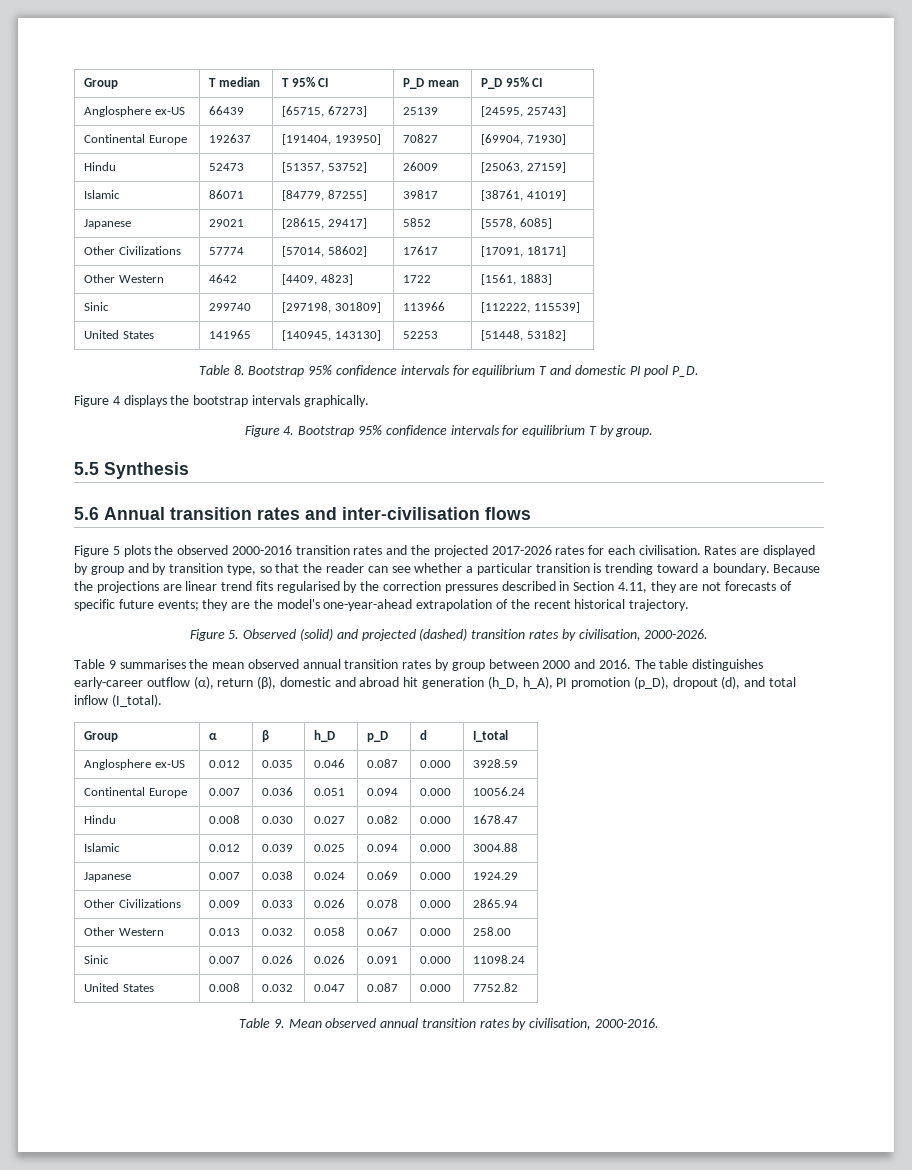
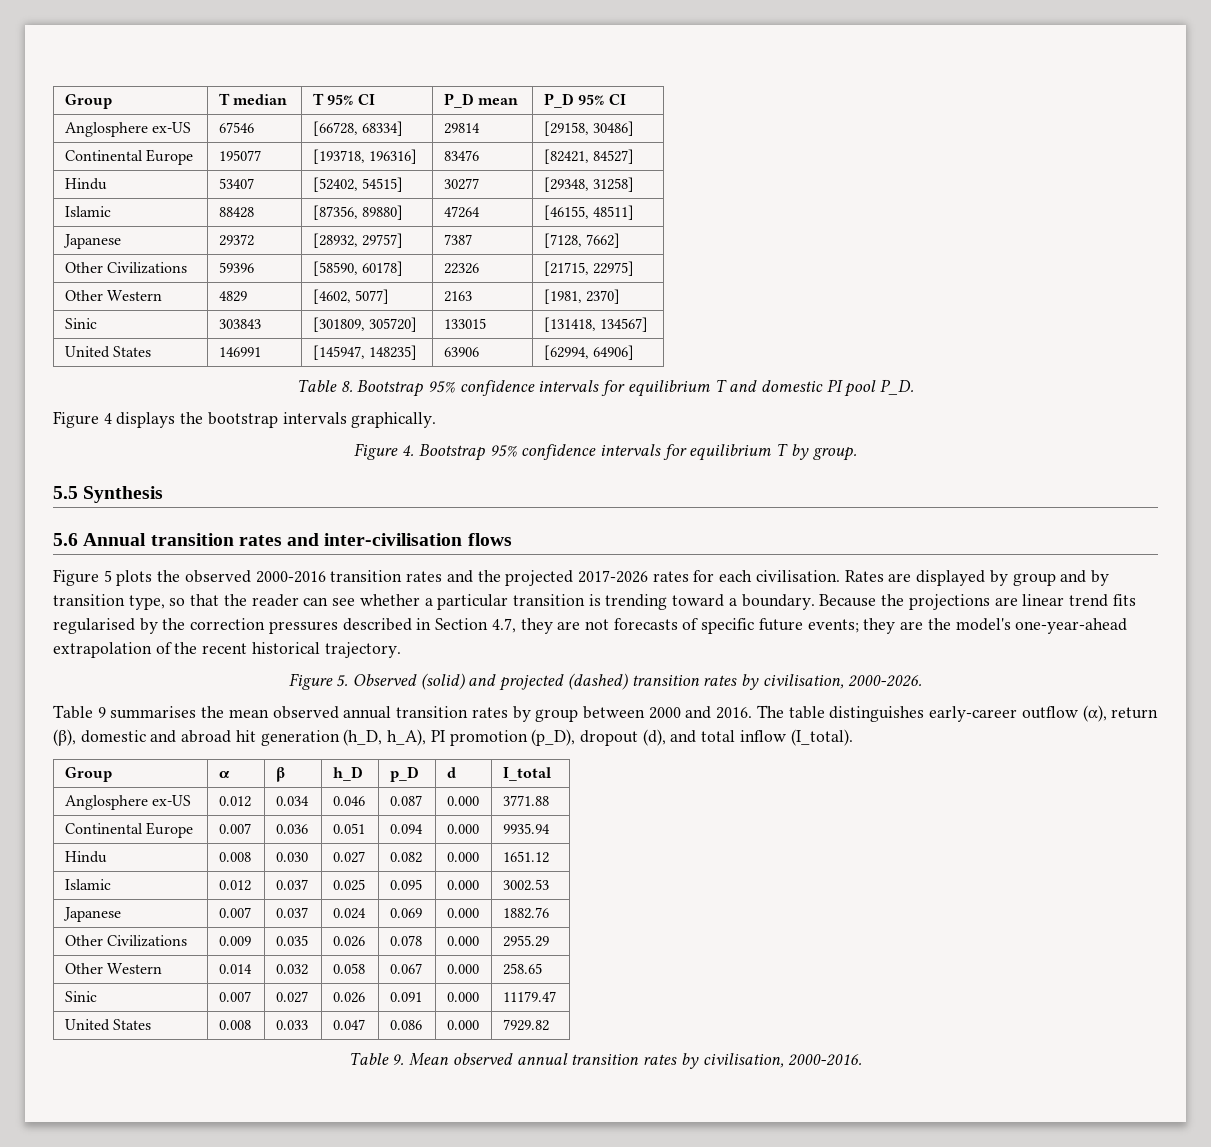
- Anglosphere ex-US | 66439 | [65715, 67273] | 25139 | [24595, 25743]
- Continental Europe | 192637 | [191404, 193950] | 70827 | [69904, 71930]
- Hindu | 52473 | [51357, 53752] | 26009 | [25063, 27159]
- Islamic | 86071 | [84779, 87255] | 39817 | [38761, 41019]
- Japanese | 29021 | [28615, 29417] | 5852 | [5578, 6085]
- Other Civilizations | 57774 | [57014, 58602] | 17617 | [17091, 18171]
- Other Western | 4642 | [4409, 4823] | 1722 | [1561, 1883]
- Sinic | 299740 | [297198, 301809] | 113966 | [112222, 115539]
- United States | 141965 | [140945, 143130] | 52253 | [51448, 53182]
+ Anglosphere ex-US | 67546 | [66728, 68334] | 29814 | [29158, 30486]
+ Continental Europe | 195077 | [193718, 196316] | 83476 | [82421, 84527]
+ Hindu | 53407 | [52402, 54515] | 30277 | [29348, 31258]
+ Islamic | 88428 | [87356, 89880] | 47264 | [46155, 48511]
+ Japanese | 29372 | [28932, 29757] | 7387 | [7128, 7662]
+ Other Civilizations | 59396 | [58590, 60178] | 22326 | [21715, 22975]
+ Other Western | 4829 | [4602, 5077] | 2163 | [1981, 2370]
+ Sinic | 303843 | [301809, 305720] | 133015 | [131418, 134567]
+ United States | 146991 | [145947, 148235] | 63906 | [62994, 64906]
- Because the projections are linear trend fits regularised by the correction pressures described in Section 4.11, they are not forecasts of specific future events; they are the model's one-year-ahead extrapolation of the recent historical trajectory.
+ Because the projections are linear trend fits regularised by the correction pressures described in Section 4.7, they are not forecasts of specific future events; they are the model's one-year-ahead extrapolation of the recent historical trajectory.
- Anglosphere ex-US | 0.012 | 0.035 | 0.046 | 0.087 | 0.000 | 3928.59
+ Anglosphere ex-US | 0.012 | 0.034 | 0.046 | 0.087 | 0.000 | 3771.88
- Continental Europe | 0.007 | 0.036 | 0.051 | 0.094 | 0.000 | 10056.24
+ Continental Europe | 0.007 | 0.036 | 0.051 | 0.094 | 0.000 | 9935.94
- Hindu | 0.008 | 0.030 | 0.027 | 0.082 | 0.000 | 1678.47
+ Hindu | 0.008 | 0.030 | 0.027 | 0.082 | 0.000 | 1651.12
- Islamic | 0.012 | 0.039 | 0.025 | 0.094 | 0.000 | 3004.88
+ Islamic | 0.012 | 0.037 | 0.025 | 0.095 | 0.000 | 3002.53
- Japanese | 0.007 | 0.038 | 0.024 | 0.069 | 0.000 | 1924.29
+ Japanese | 0.007 | 0.037 | 0.024 | 0.069 | 0.000 | 1882.76
- Other Civilizations | 0.009 | 0.033 | 0.026 | 0.078 | 0.000 | 2865.94
- Other Western | 0.013 | 0.032 | 0.058 | 0.067 | 0.000 | 258.00
+ Other Civilizations | 0.009 | 0.035 | 0.026 | 0.078 | 0.000 | 2955.29
+ Other Western | 0.014 | 0.032 | 0.058 | 0.067 | 0.000 | 258.65
- Sinic | 0.007 | 0.026 | 0.026 | 0.091 | 0.000 | 11098.24
+ Sinic | 0.007 | 0.027 | 0.026 | 0.091 | 0.000 | 11179.47
- United States | 0.008 | 0.032 | 0.047 | 0.087 | 0.000 | 7752.82
+ United States | 0.008 | 0.033 | 0.047 | 0.086 | 0.000 | 7929.82

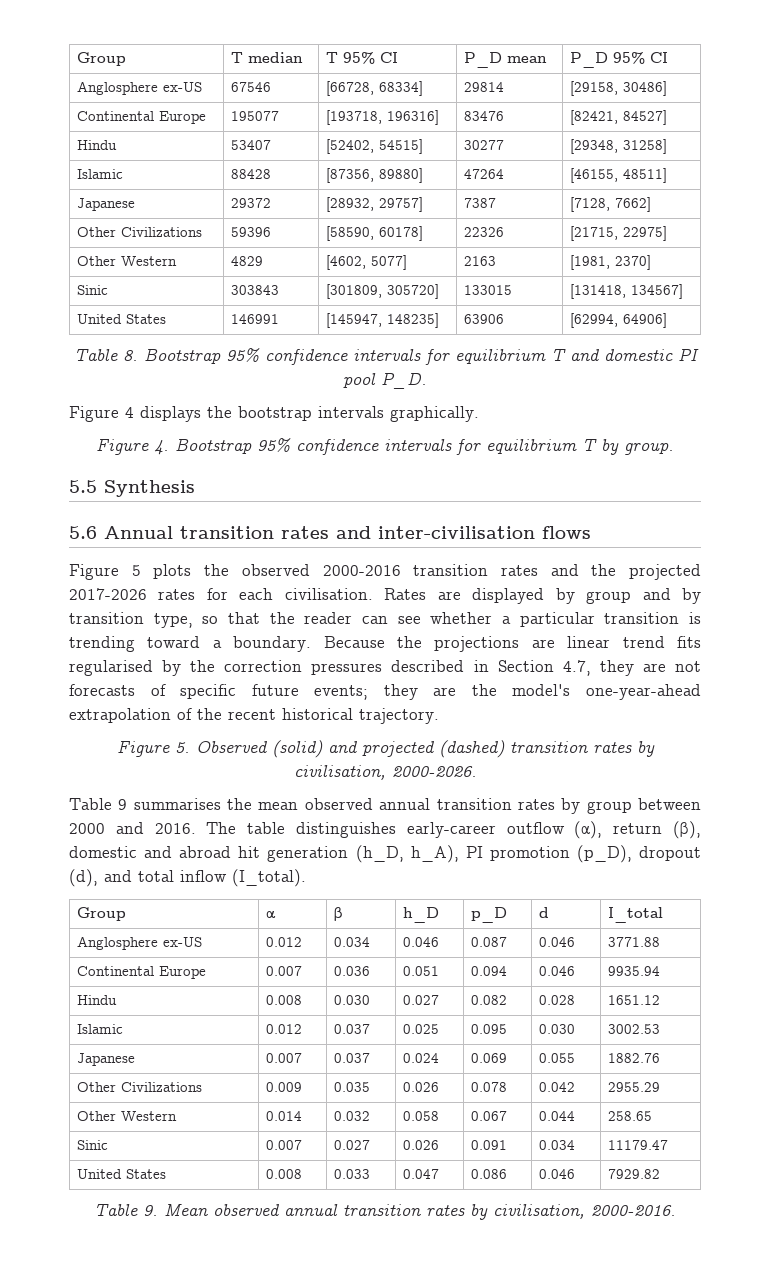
- Anglosphere ex-US | 0.012 | 0.034 | 0.046 | 0.087 | 0.000 | 3771.88
+ Anglosphere ex-US | 0.012 | 0.034 | 0.046 | 0.087 | 0.046 | 3771.88
- Continental Europe | 0.007 | 0.036 | 0.051 | 0.094 | 0.000 | 9935.94
+ Continental Europe | 0.007 | 0.036 | 0.051 | 0.094 | 0.046 | 9935.94
- Hindu | 0.008 | 0.030 | 0.027 | 0.082 | 0.000 | 1651.12
+ Hindu | 0.008 | 0.030 | 0.027 | 0.082 | 0.028 | 1651.12
- Islamic | 0.012 | 0.037 | 0.025 | 0.095 | 0.000 | 3002.53
+ Islamic | 0.012 | 0.037 | 0.025 | 0.095 | 0.030 | 3002.53
- Japanese | 0.007 | 0.037 | 0.024 | 0.069 | 0.000 | 1882.76
+ Japanese | 0.007 | 0.037 | 0.024 | 0.069 | 0.055 | 1882.76
- Other Civilizations | 0.009 | 0.035 | 0.026 | 0.078 | 0.000 | 2955.29
+ Other Civilizations | 0.009 | 0.035 | 0.026 | 0.078 | 0.042 | 2955.29
- Other Western | 0.014 | 0.032 | 0.058 | 0.067 | 0.000 | 258.65
+ Other Western | 0.014 | 0.032 | 0.058 | 0.067 | 0.044 | 258.65
- Sinic | 0.007 | 0.027 | 0.026 | 0.091 | 0.000 | 11179.47
+ Sinic | 0.007 | 0.027 | 0.026 | 0.091 | 0.034 | 11179.47
- United States | 0.008 | 0.033 | 0.047 | 0.086 | 0.000 | 7929.82
+ United States | 0.008 | 0.033 | 0.047 | 0.086 | 0.046 | 7929.82

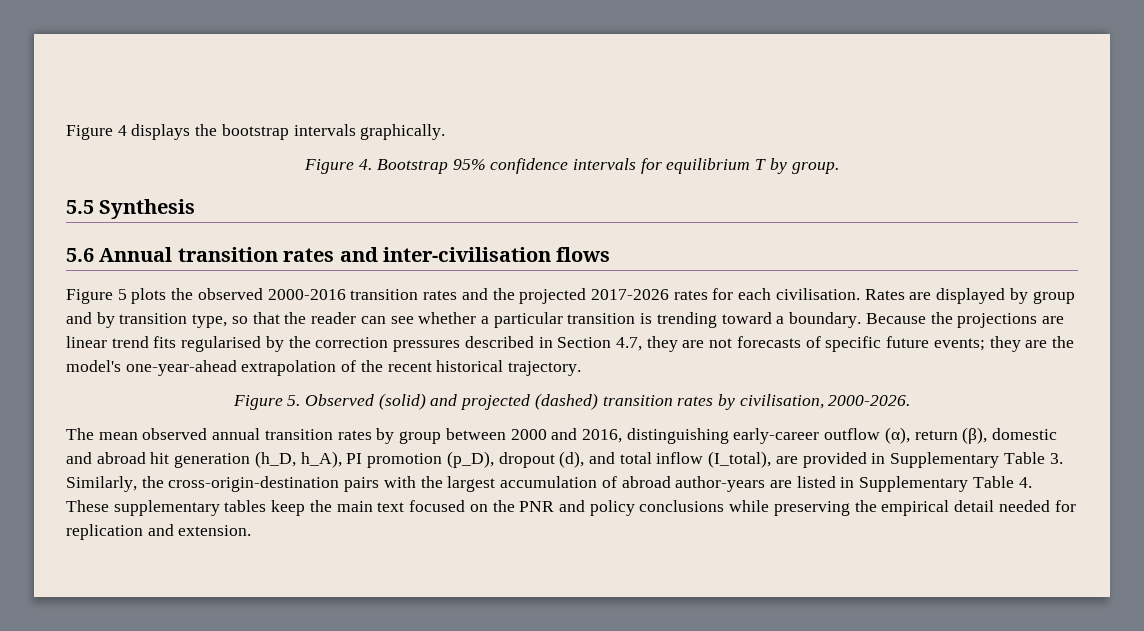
- Group | T median | T 95% CI | P_D mean | P_D 95% CI
- Anglosphere ex-US | 67546 | [66728, 68334] | 29814 | [29158, 30486]
- Continental Europe | 195077 | [193718, 196316] | 83476 | [82421, 84527]
- Hindu | 53407 | [52402, 54515] | 30277 | [29348, 31258]
- Islamic | 88428 | [87356, 89880] | 47264 | [46155, 48511]
- Japanese | 29372 | [28932, 29757] | 7387 | [7128, 7662]
- Other Civilizations | 59396 | [58590, 60178] | 22326 | [21715, 22975]
- Other Western | 4829 | [4602, 5077] | 2163 | [1981, 2370]
- Sinic | 303843 | [301809, 305720] | 133015 | [131418, 134567]
- United States | 146991 | [145947, 148235] | 63906 | [62994, 64906]
- Table 8. Bootstrap 95% confidence intervals for equilibrium T and domestic PI pool P_D.
- Table 9 summarises the mean observed annual transition rates by group between 2000 and 2016. The table distinguishes early-career outflow (α), return (β), domestic and abroad hit generation (h_D, h_A), PI promotion (p_D), dropout (d), and total inflow (I_total).
- Group | α | β | h_D | p_D | d | I_total
- Anglosphere ex-US | 0.012 | 0.034 | 0.046 | 0.087 | 0.046 | 3771.88
- Continental Europe | 0.007 | 0.036 | 0.051 | 0.094 | 0.046 | 9935.94
- Hindu | 0.008 | 0.030 | 0.027 | 0.082 | 0.028 | 1651.12
- Islamic | 0.012 | 0.037 | 0.025 | 0.095 | 0.030 | 3002.53
- Japanese | 0.007 | 0.037 | 0.024 | 0.069 | 0.055 | 1882.76
- Other Civilizations | 0.009 | 0.035 | 0.026 | 0.078 | 0.042 | 2955.29
- Other Western | 0.014 | 0.032 | 0.058 | 0.067 | 0.044 | 258.65
- Sinic | 0.007 | 0.027 | 0.026 | 0.091 | 0.034 | 11179.47
- United States | 0.008 | 0.033 | 0.047 | 0.086 | 0.046 | 7929.82
- Table 9. Mean observed annual transition rates by civilisation, 2000-2016.
+ The mean observed annual transition rates by group between 2000 and 2016, distinguishing early-career outflow (α), return (β), domestic and abroad hit generation (h_D, h_A), PI promotion (p_D), dropout (d), and total inflow (I_total), are provided in Supplementary Table 3. Similarly, the cross-origin-destination pairs with the largest accumulation of abroad author-years are listed in Supplementary Table 4. These supplementary tables keep the main text focused on the PNR and policy conclusions while preserving the empirical detail needed for replication and extension.

